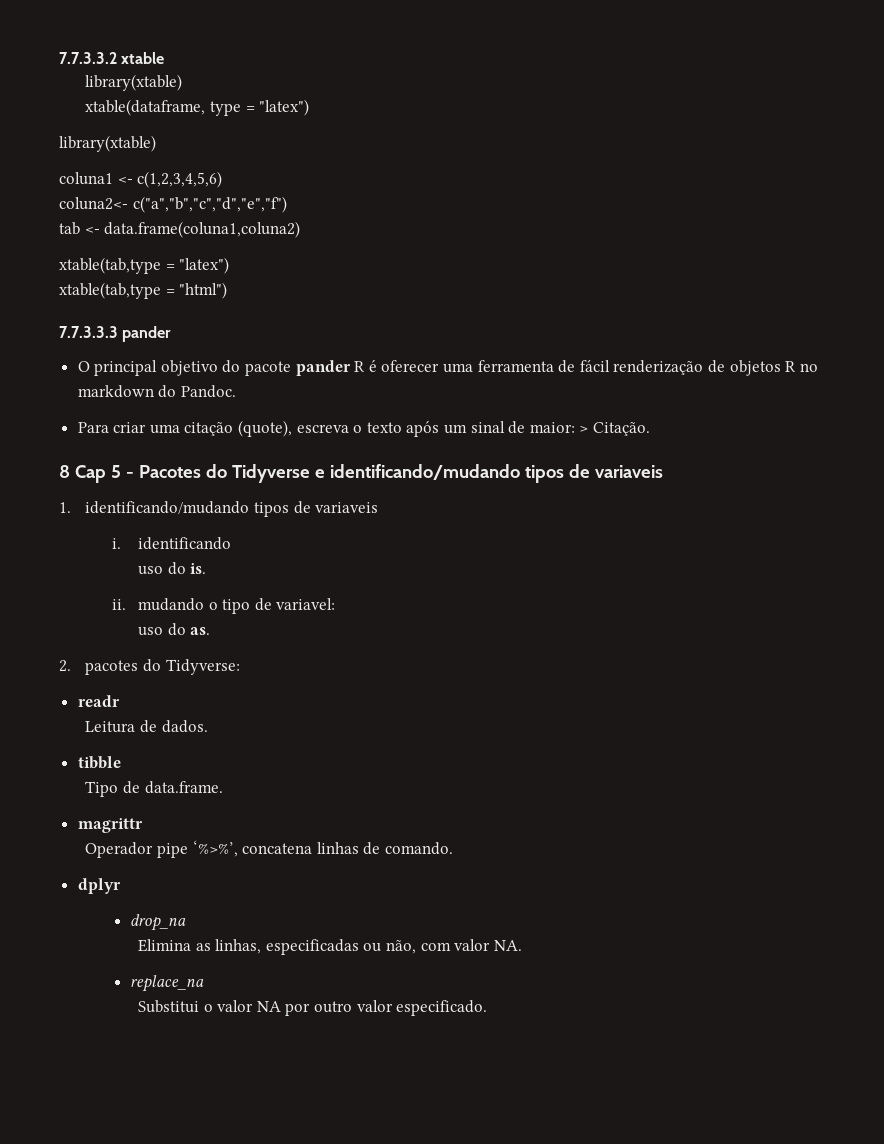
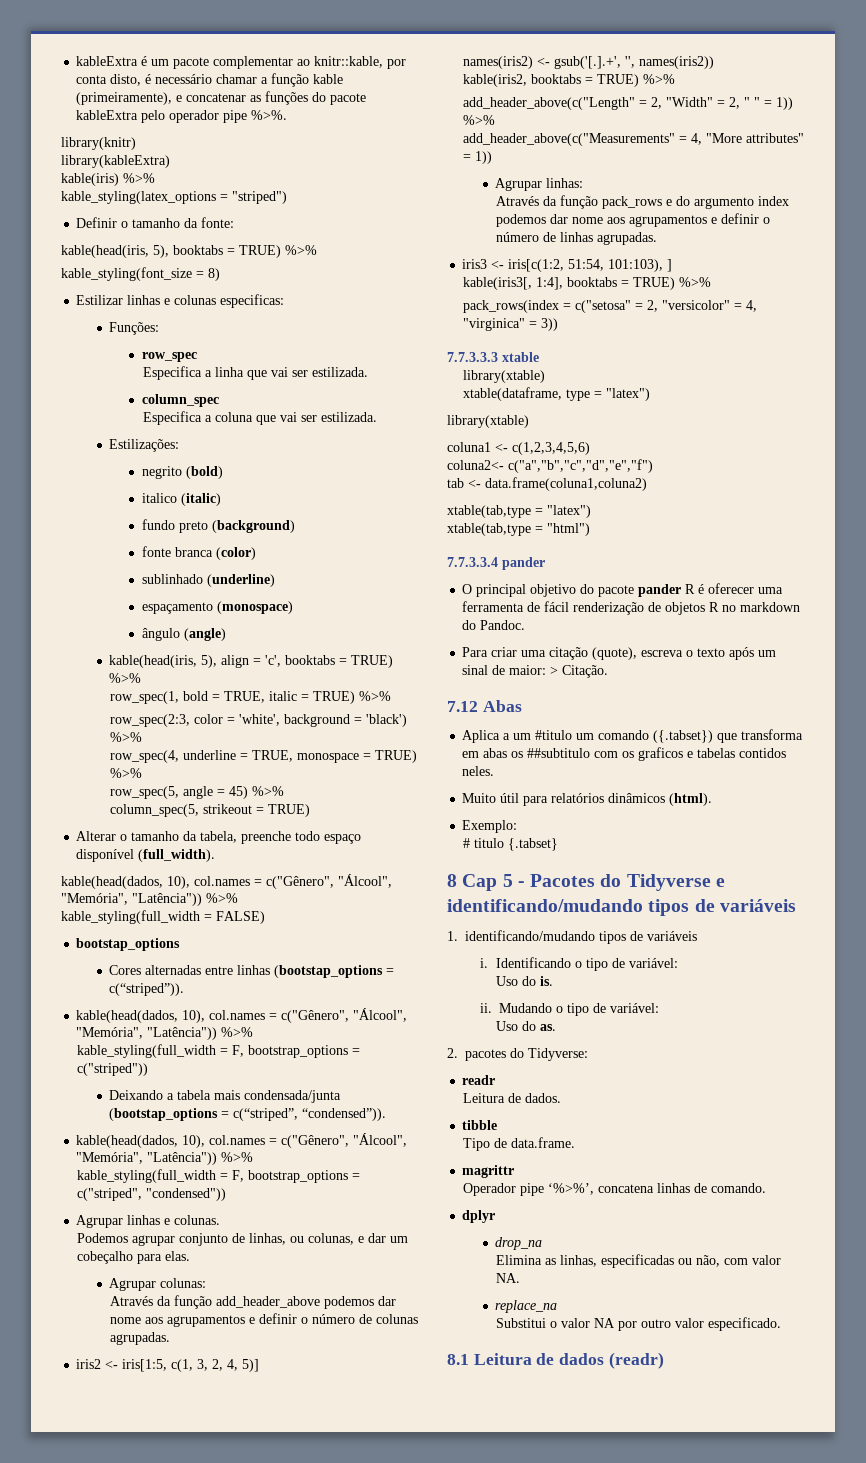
- 7.7.3.3.2 xtable
+ kableExtra é um pacote complementar ao knitr::kable, por conta disto, é necessário chamar a função kable (primeiramente), e concatenar as funções do pacote kableExtra pelo operador pipe %>%.
+ library(knitr)
+ library(kableExtra)
+ kable(iris) %>%
+ kable_styling(latex_options = "striped")
+ Definir o tamanho da fonte:
+ kable(head(iris, 5), booktabs = TRUE) %>%
+ kable_styling(font_size = 8)
+ Estilizar linhas e colunas especificas:
+ Funções:
+ row_spec
+ Especifica a linha que vai ser estilizada.
+ column_spec
+ Especifica a coluna que vai ser estilizada.
+ Estilizações:
+ negrito (bold)
+ italico (italic)
+ fundo preto (background)
+ fonte branca (color)
+ sublinhado (underline)
+ espaçamento (monospace)
+ ângulo (angle)
+ kable(head(iris, 5), align = 'c', booktabs = TRUE) %>%
+ row_spec(1, bold = TRUE, italic = TRUE) %>%
+ row_spec(2:3, color = 'white', background = 'black') %>%
+ row_spec(4, underline = TRUE, monospace = TRUE) %>%
+ row_spec(5, angle = 45) %>%
+ column_spec(5, strikeout = TRUE)
+ Alterar o tamanho da tabela, preenche todo espaço disponível (full_width).
+ kable(head(dados, 10), col.names = c("Gênero", "Álcool", "Memória", "Latência")) %>%
+ kable_styling(full_width = FALSE)
+ bootstap_options
+ Cores alternadas entre linhas (bootstap_options = c(“striped”)).
+ kable(head(dados, 10), col.names = c("Gênero", "Álcool", "Memória", "Latência")) %>%
+ kable_styling(full_width = F, bootstrap_options = c("striped"))
+ Deixando a tabela mais condensada/junta (bootstap_options = c(“striped”, “condensed”)).
+ kable(head(dados, 10), col.names = c("Gênero", "Álcool", "Memória", "Latência")) %>%
+ kable_styling(full_width = F, bootstrap_options = c("striped", "condensed"))
+ Agrupar linhas e colunas.
+ Podemos agrupar conjunto de linhas, ou colunas, e dar um cobeçalho para elas.
+ Agrupar colunas:
+ Através da função add_header_above podemos dar nome aos agrupamentos e definir o número de colunas agrupadas.
+ iris2 <- iris[1:5, c(1, 3, 2, 4, 5)]
+ names(iris2) <- gsub('[.].+', '', names(iris2))
+ kable(iris2, booktabs = TRUE) %>%
+ add_header_above(c("Length" = 2, "Width" = 2, " " = 1)) %>%
+ add_header_above(c("Measurements" = 4, "More attributes" = 1))
+ Agrupar linhas:
+ Através da função pack_rows e do argumento index podemos dar nome aos agrupamentos e definir o número de linhas agrupadas.
+ iris3 <- iris[c(1:2, 51:54, 101:103), ]
+ kable(iris3[, 1:4], booktabs = TRUE) %>%
+ pack_rows(index = c("setosa" = 2, "versicolor" = 4, "virginica" = 3))
+ 7.7.3.3.3 xtable
- 7.7.3.3.3 pander
+ 7.7.3.3.4 pander
+ 7.12 Abas
+ Aplica a um #titulo um comando ({.tabset}) que transforma em abas os ##subtitulo com os graficos e tabelas contidos neles.
+ Muito útil para relatórios dinâmicos (html).
+ Exemplo:
+ # titulo {.tabset}
- 8 Cap 5 - Pacotes do Tidyverse e identificando/mudando tipos de variaveis
+ 8 Cap 5 - Pacotes do Tidyverse e identificando/mudando tipos de variáveis
- 1. identificando/mudando tipos de variaveis
+ 1. identificando/mudando tipos de variáveis
- i. identificando
- uso do is.
+ i. Identificando o tipo de variável:
+ Uso do is.
- ii. mudando o tipo de variavel:
- uso do as.
+ ii. Mudando o tipo de variável:
+ Uso do as.
+ 8.1 Leitura de dados (readr)

